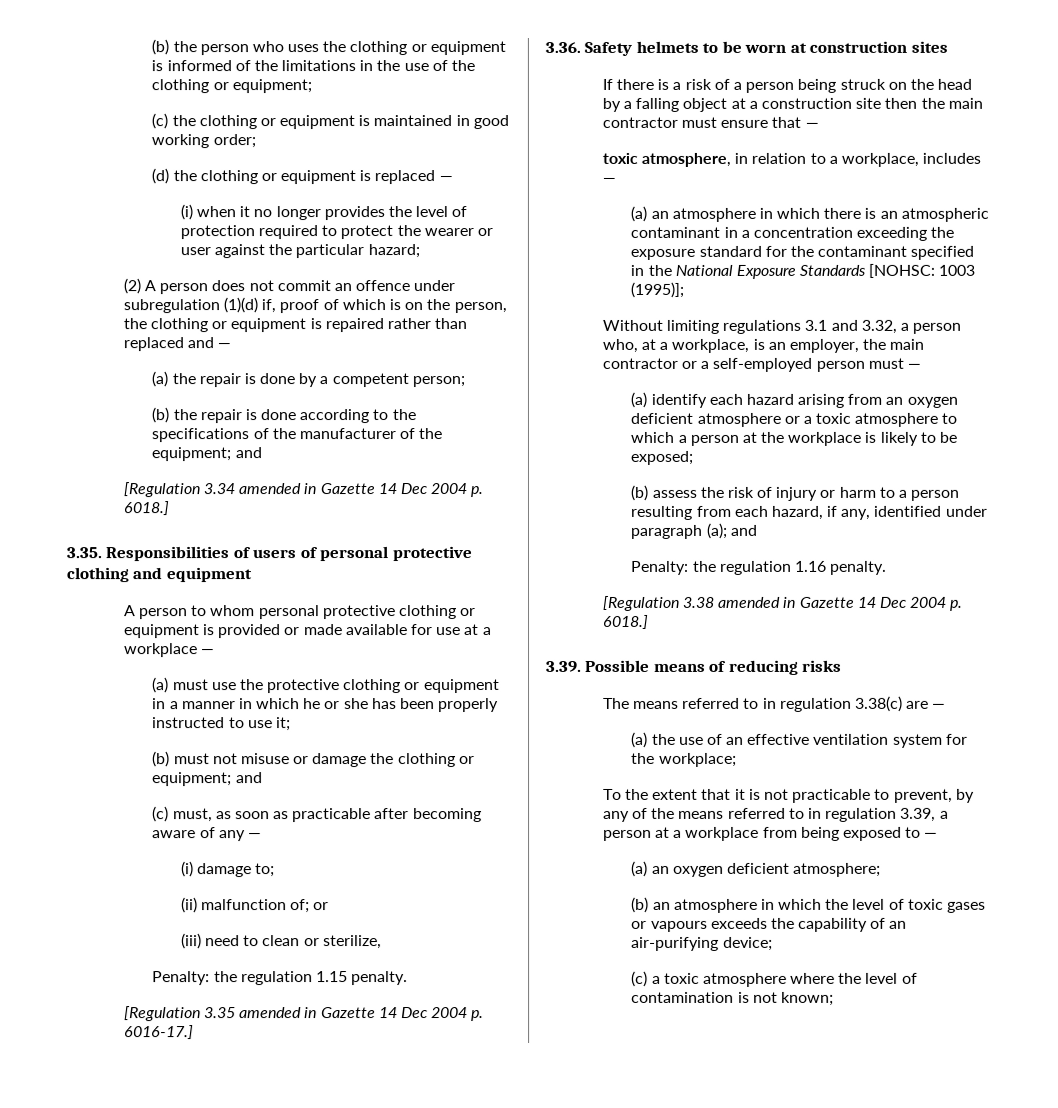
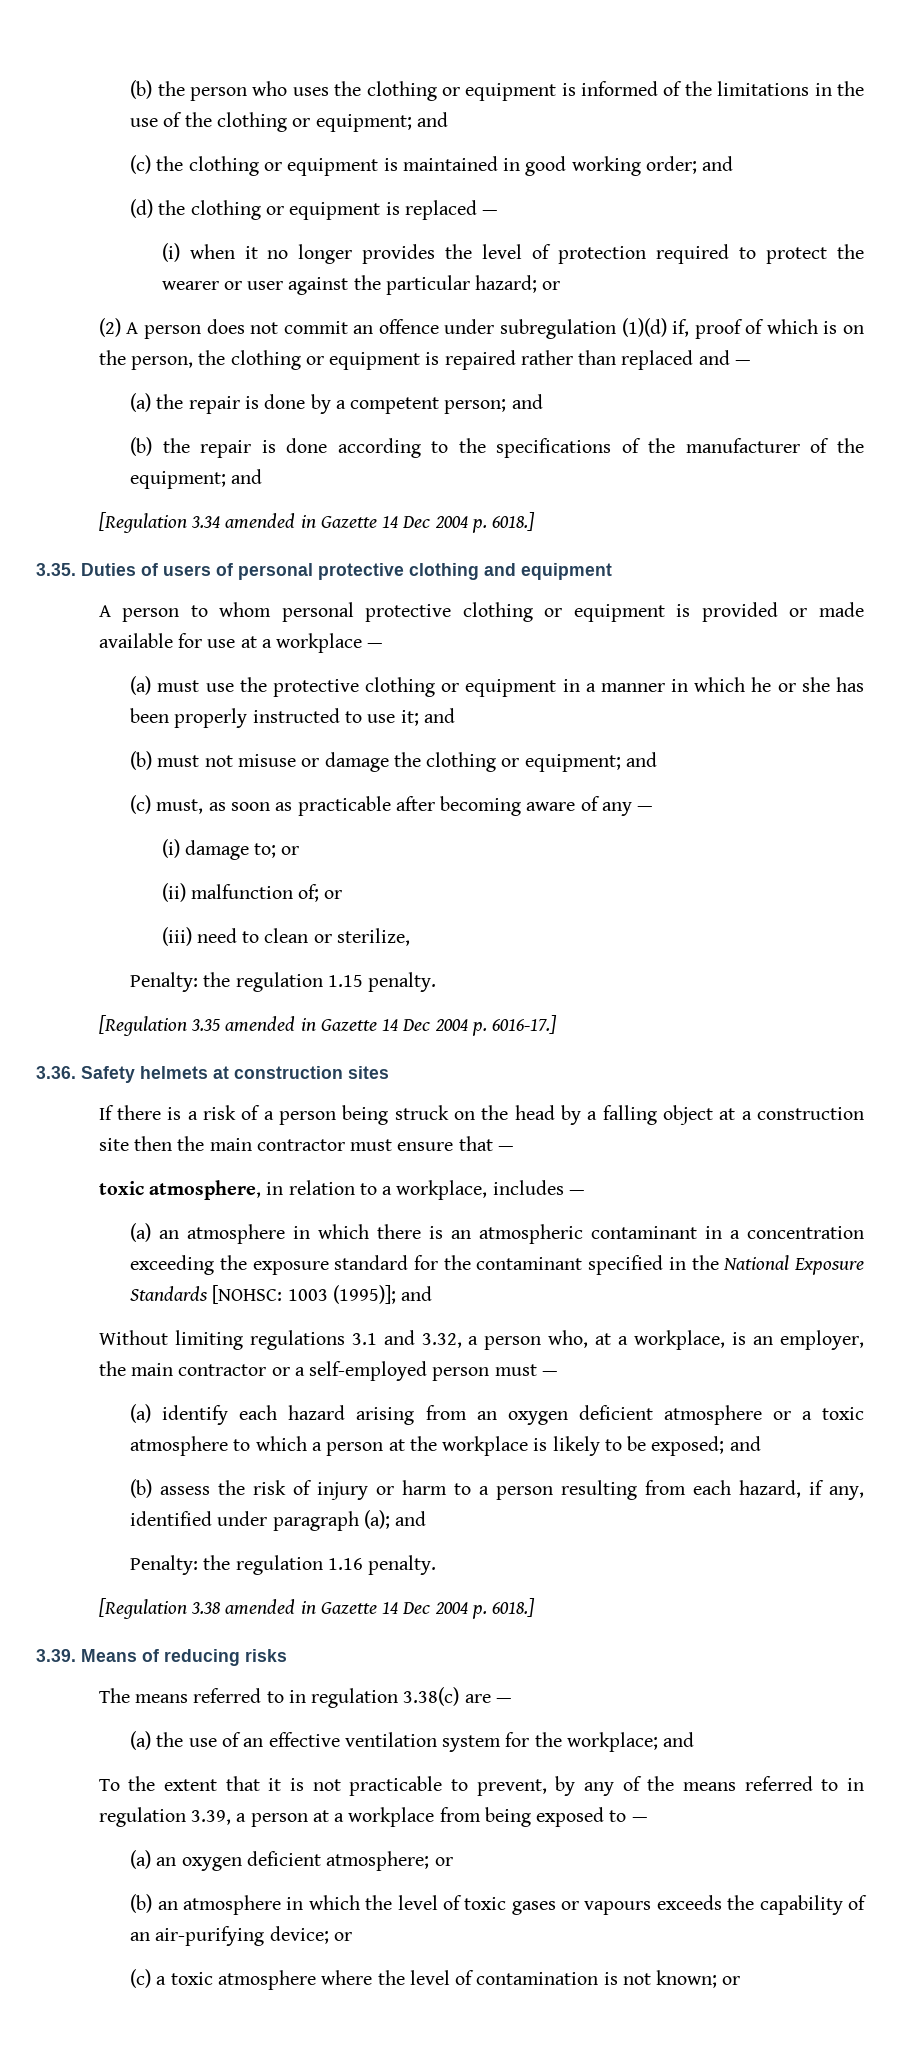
- (b) the person who uses the clothing or equipment is informed of the limitations in the use of the clothing or equipment;
+ (b) the person who uses the clothing or equipment is informed of the limitations in the use of the clothing or equipment; and
- (c) the clothing or equipment is maintained in good working order;
+ (c) the clothing or equipment is maintained in good working order; and
- (i) when it no longer provides the level of protection required to protect the wearer or user against the particular hazard;
+ (i) when it no longer provides the level of protection required to protect the wearer or user against the particular hazard; or
- (a) the repair is done by a competent person;
+ (a) the repair is done by a competent person; and
- 3.35. Responsibilities of users of personal protective clothing and equipment
+ 3.35. Duties of users of personal protective clothing and equipment
- (a) must use the protective clothing or equipment in a manner in which he or she has been properly instructed to use it;
+ (a) must use the protective clothing or equipment in a manner in which he or she has been properly instructed to use it; and
- (i) damage to;
+ (i) damage to; or
- 3.36. Safety helmets to be worn at construction sites
+ 3.36. Safety helmets at construction sites
- (a) an atmosphere in which there is an atmospheric contaminant in a concentration exceeding the exposure standard for the contaminant specified in the National Exposure Standards [NOHSC: 1003 (1995)];
+ (a) an atmosphere in which there is an atmospheric contaminant in a concentration exceeding the exposure standard for the contaminant specified in the National Exposure Standards [NOHSC: 1003 (1995)]; and
- (a) identify each hazard arising from an oxygen deficient atmosphere or a toxic atmosphere to which a person at the workplace is likely to be exposed;
+ (a) identify each hazard arising from an oxygen deficient atmosphere or a toxic atmosphere to which a person at the workplace is likely to be exposed; and
- 3.39. Possible means of reducing risks
+ 3.39. Means of reducing risks
- (a) the use of an effective ventilation system for the workplace;
+ (a) the use of an effective ventilation system for the workplace; and
- (a) an oxygen deficient atmosphere;
+ (a) an oxygen deficient atmosphere; or
- (b) an atmosphere in which the level of toxic gases or vapours exceeds the capability of an air-purifying device;
+ (b) an atmosphere in which the level of toxic gases or vapours exceeds the capability of an air-purifying device; or
- (c) a toxic atmosphere where the level of contamination is not known;
+ (c) a toxic atmosphere where the level of contamination is not known; or

